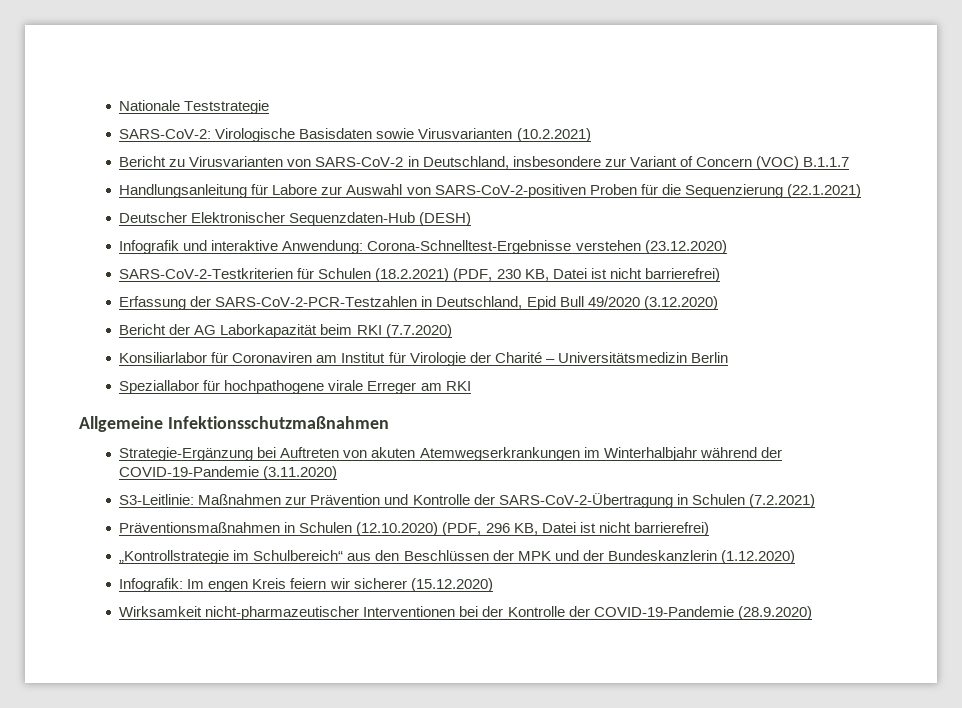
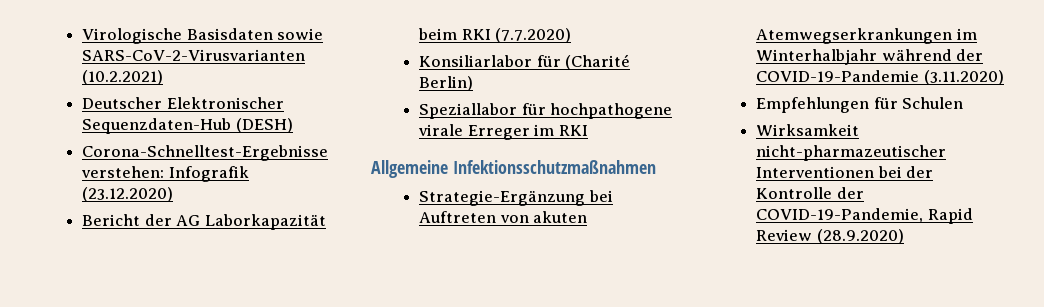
- Nationale Teststrategie
- SARS-CoV-2: Virologische Basisdaten sowie Virusvarianten (10.2.2021)
+ Virologische Basisdaten sowie SARS-CoV-2-Virusvarianten (10.2.2021)
- Bericht zu Virusvarianten von SARS-CoV-2 in Deutschland, insbesondere zur Variant of Concern (VOC) B.1.1.7
- Handlungsanleitung für Labore zur Auswahl von SARS-CoV-2-positiven Proben für die Sequenzierung (22.1.2021)
  Deutscher Elektronischer Sequenzdaten-Hub (DESH)
- Infografik und interaktive Anwendung: Corona-Schnelltest-Ergebnisse verstehen (23.12.2020)
- SARS-CoV-2-Testkriterien für Schulen (18.2.2021) (PDF, 230 KB, Datei ist nicht barrierefrei)
- Erfassung der SARS-CoV-2-PCR-Testzahlen in Deutschland, Epid Bull 49/2020 (3.12.2020)
+ Corona-Schnelltest-Ergebnisse verstehen: Infografik (23.12.2020)
- Konsiliarlabor für Coronaviren am Institut für Virologie der Charité – Universitätsmedizin Berlin
+ Konsiliarlabor für (Charité Berlin)
- Speziallabor für hochpathogene virale Erreger am RKI
+ Speziallabor für hochpathogene virale Erreger im RKI
- S3-Leitlinie: Maßnahmen zur Prävention und Kontrolle der SARS-CoV-2-Übertragung in Schulen (7.2.2021)
- Präventionsmaßnahmen in Schulen (12.10.2020) (PDF, 296 KB, Datei ist nicht barrierefrei)
- „Kontrollstrategie im Schulbereich“ aus den Beschlüssen der MPK und der Bundeskanzlerin (1.12.2020)
- Infografik: Im engen Kreis feiern wir sicherer (15.12.2020)
+ Empfehlungen für Schulen
- Wirksamkeit nicht-pharmazeutischer Interventionen bei der Kontrolle der COVID-19-Pandemie (28.9.2020)
+ Wirksamkeit nicht-pharmazeutischer Interventionen bei der Kontrolle der COVID-19-Pandemie, Rapid Review (28.9.2020)

